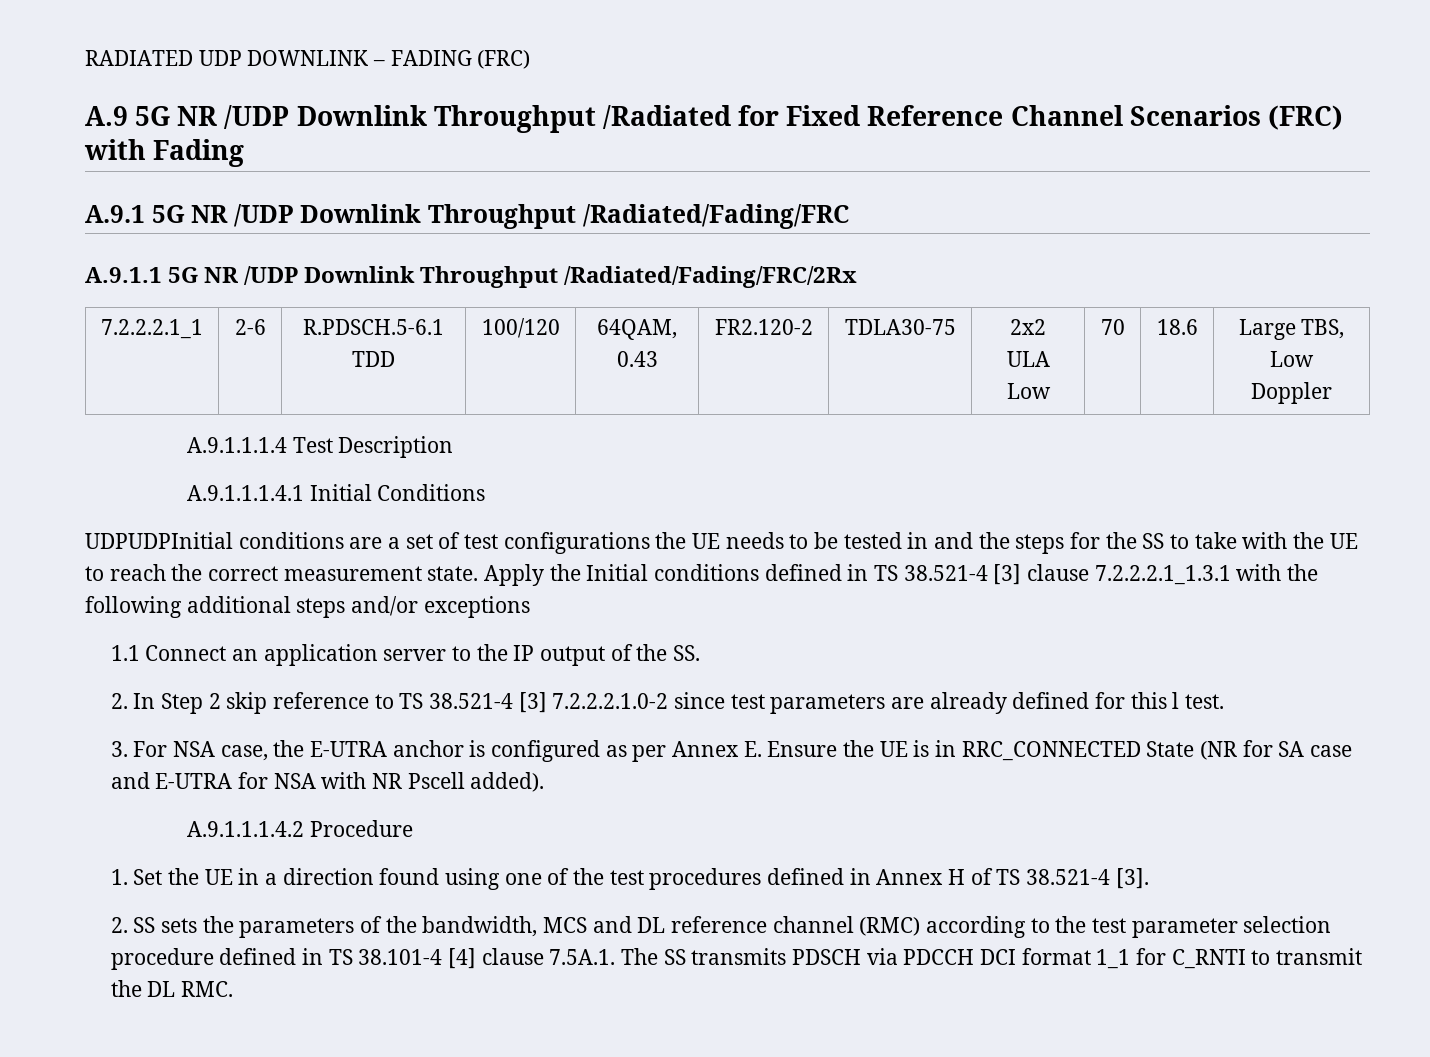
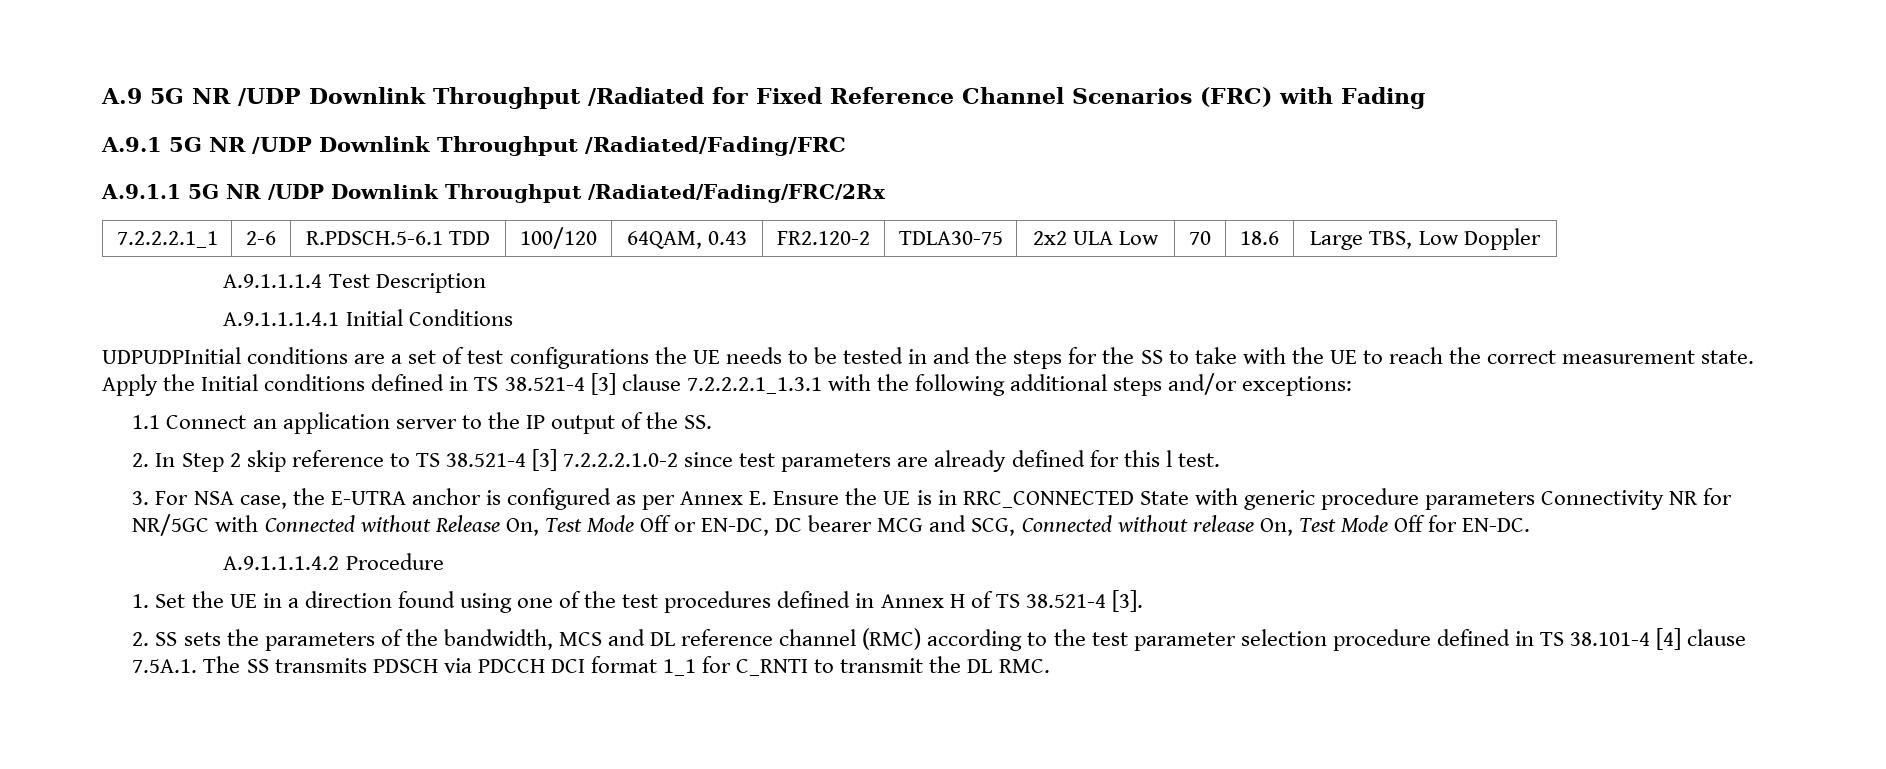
- RADIATED UDP DOWNLINK – FADING (FRC)
- Apply the Initial conditions defined in TS 38.521-4 [3] clause 7.2.2.2.1_1.3.1 with the following additional steps and/or exceptions
+ Apply the Initial conditions defined in TS 38.521-4 [3] clause 7.2.2.2.1_1.3.1 with the following additional steps and/or exceptions:
- 3. For NSA case, the E-UTRA anchor is configured as per Annex E. Ensure the UE is in RRC_CONNECTED State (NR for SA case and E-UTRA for NSA with NR Pscell added).
+ 3. For NSA case, the E-UTRA anchor is configured as per Annex E. Ensure the UE is in RRC_CONNECTED State with generic procedure parameters Connectivity NR for NR/5GC with Connected without Release On, Test Mode Off or EN-DC, DC bearer MCG and SCG, Connected without release On, Test Mode Off for EN-DC.

